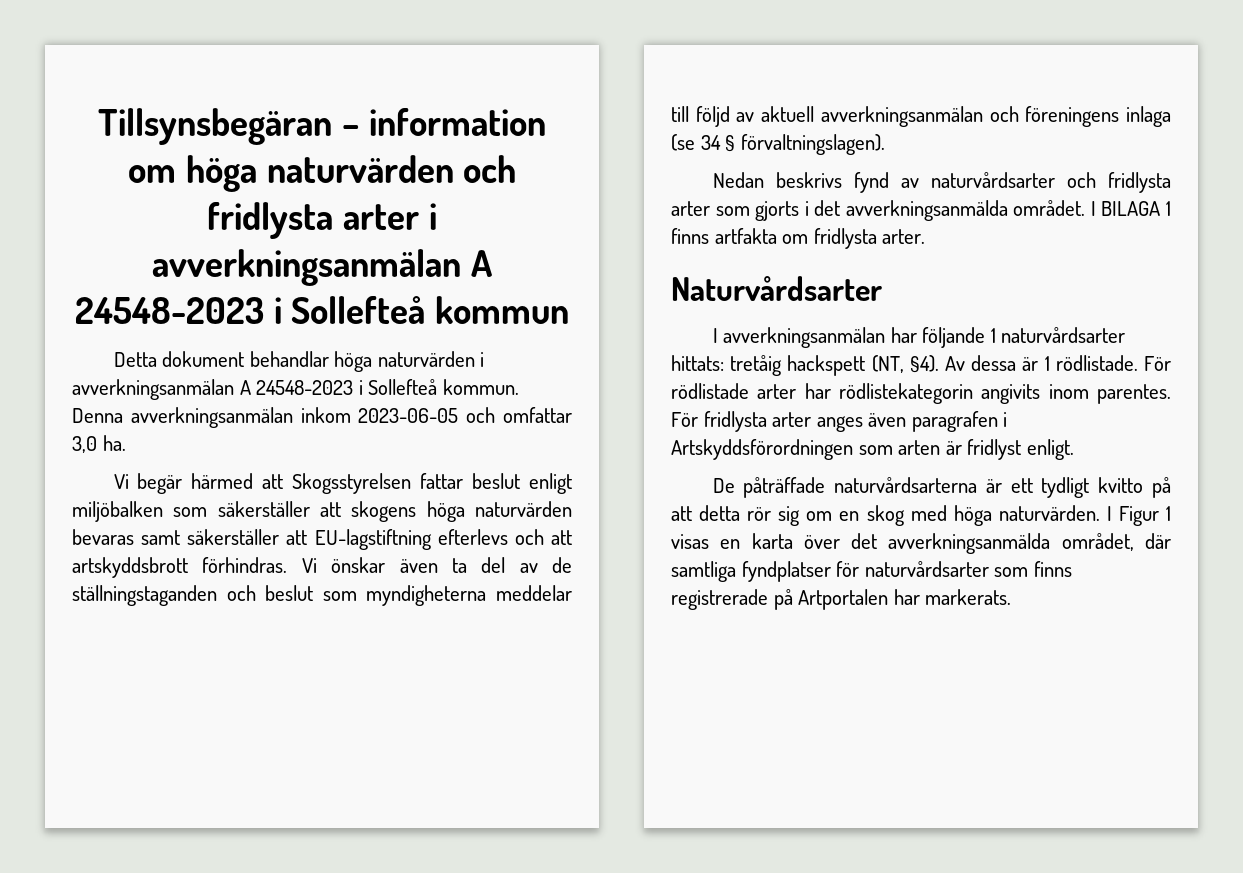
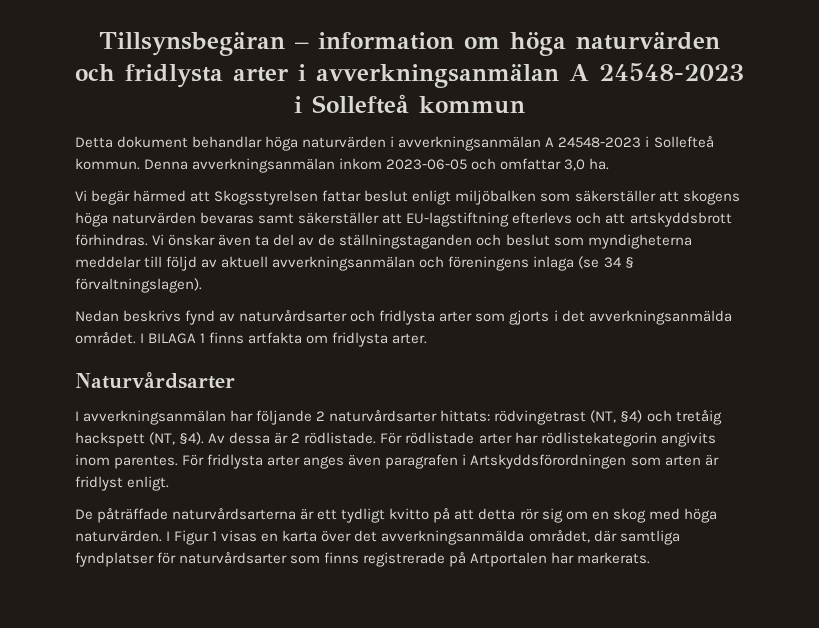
- I avverkningsanmälan har följande 1 naturvårdsarter hittats: tretåig hackspett (NT, §4).
+ I avverkningsanmälan har följande 2 naturvårdsarter hittats: rödvingetrast (NT, §4) och tretåig hackspett (NT, §4).
- Av dessa är 1 rödlistade.
+ Av dessa är 2 rödlistade.

